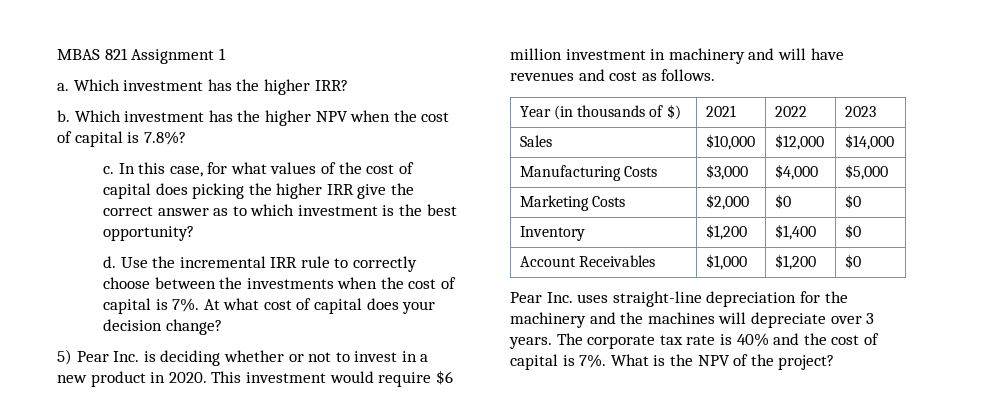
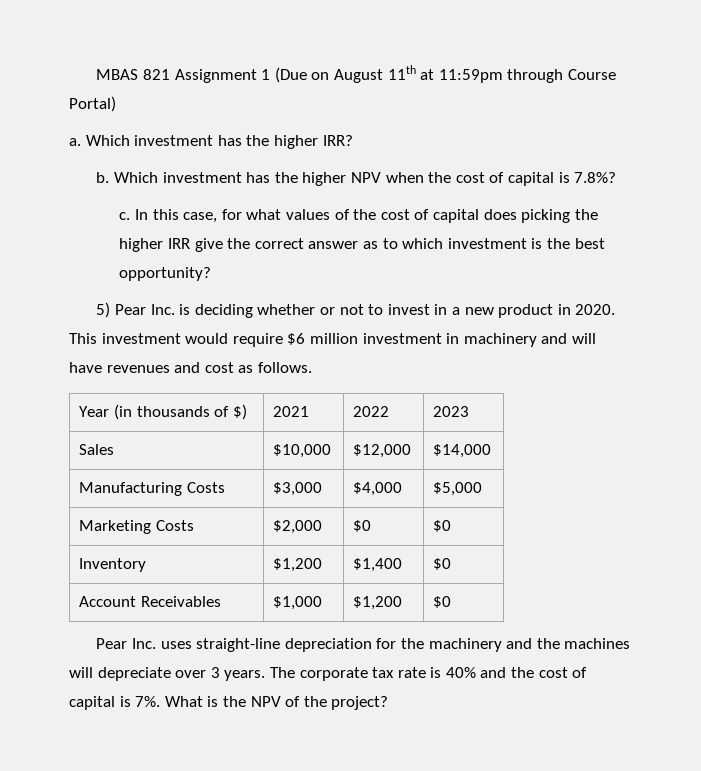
- MBAS 821 Assignment 1
+ MBAS 821 Assignment 1 (Due on August 11th at 11:59pm through Course Portal)
- d. Use the incremental IRR rule to correctly choose between the investments when the cost of capital is 7%. At what cost of capital does your decision change?

